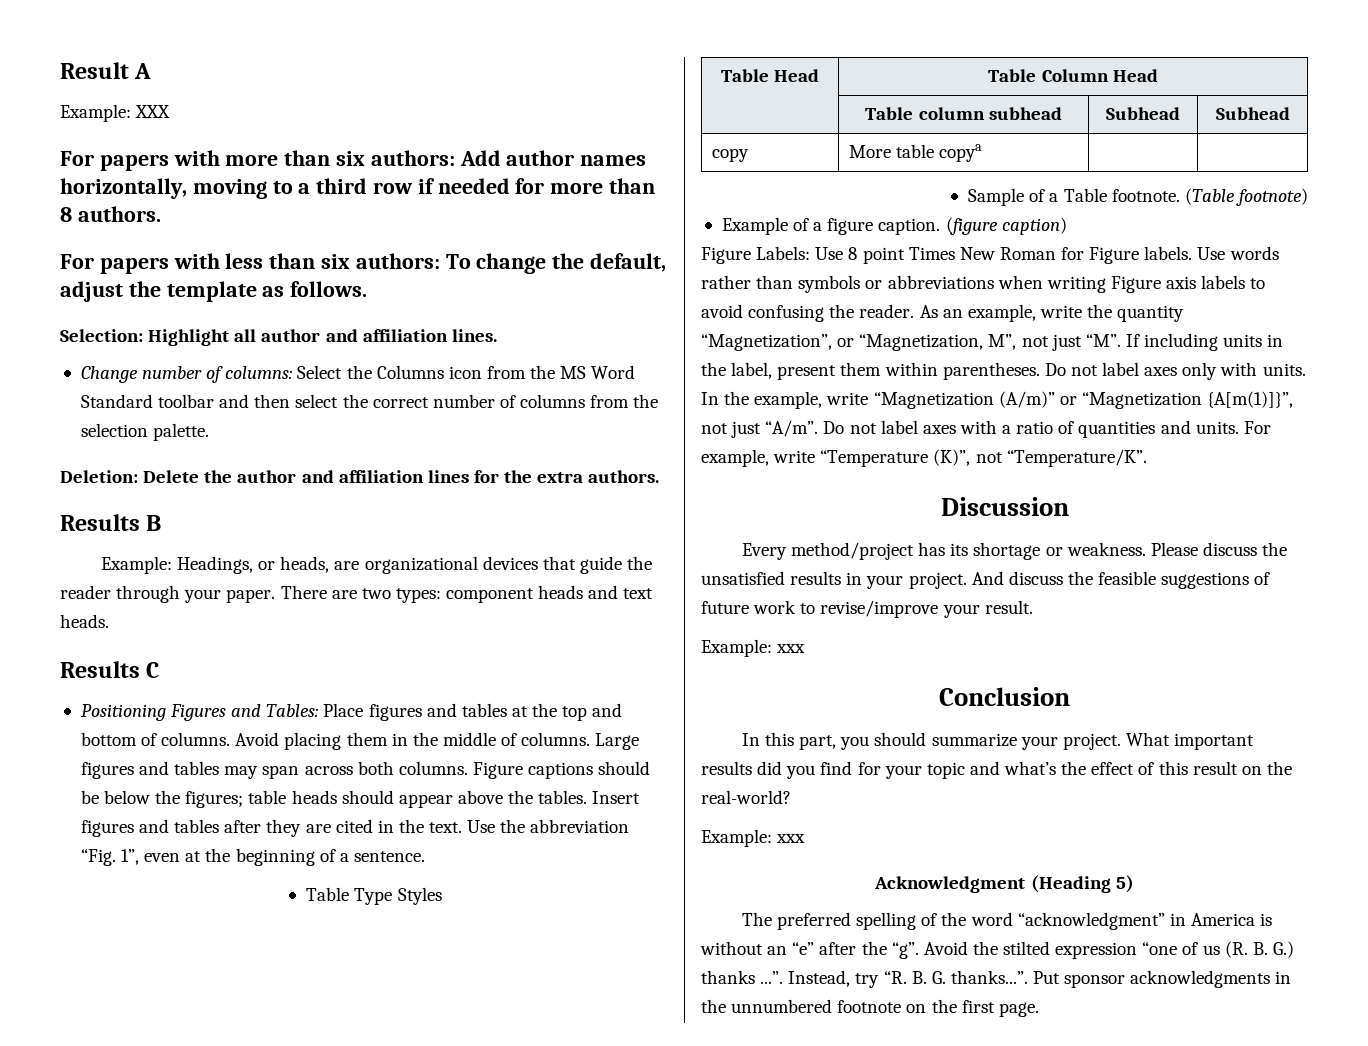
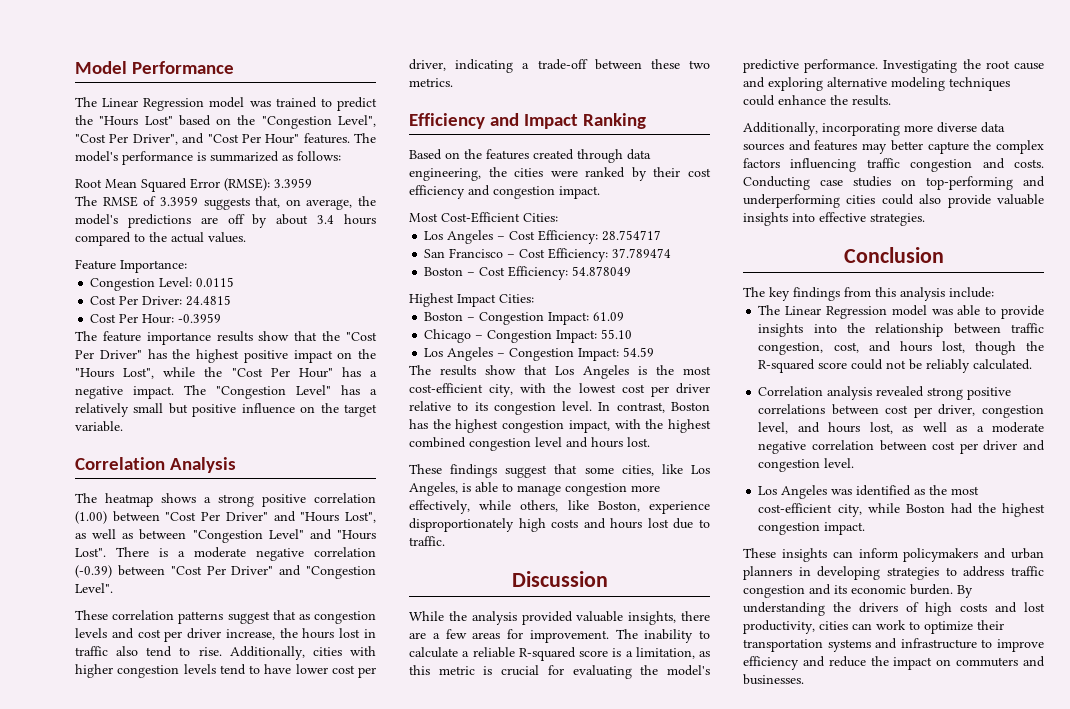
- Result A
- Example: XXX
- For papers with more than six authors: Add author names horizontally, moving to a third row if needed for more than 8 authors.
- For papers with less than six authors: To change the default, adjust the template as follows.
- Selection: Highlight all author and affiliation lines.
- Change number of columns: Select the Columns icon from the MS Word Standard toolbar and then select the correct number of columns from the selection palette.
- Deletion: Delete the author and affiliation lines for the extra authors.
- Results B
- Example: Headings, or heads, are organizational devices that guide the reader through your paper. There are two types: component heads and text heads.
- Results C
- Positioning Figures and Tables: Place figures and tables at the top and bottom of columns. Avoid placing them in the middle of columns. Large figures and tables may span across both columns. Figure captions should be below the figures; table heads should appear above the tables. Insert figures and tables after they are cited in the text. Use the abbreviation “Fig. 1”, even at the beginning of a sentence.
- Table Type Styles
- Table Head | Table Column Head
- | Table column subhead | Subhead | Subhead
- copy | More table copya | |
- Sample of a Table footnote. (Table footnote)
- Example of a figure caption. (figure caption)
- Figure Labels: Use 8 point Times New Roman for Figure labels. Use words rather than symbols or abbreviations when writing Figure axis labels to avoid confusing the reader. As an example, write the quantity “Magnetization”, or “Magnetization, M”, not just “M”. If including units in the label, present them within parentheses. Do not label axes only with units. In the example, write “Magnetization (A/m)” or “Magnetization {A[m(1)]}”, not just “A/m”. Do not label axes with a ratio of quantities and units. For example, write “Temperature (K)”, not “Temperature/K”.
+ Model Performance
+ The Linear Regression model was trained to predict the "Hours Lost" based on the "Congestion Level", "Cost Per Driver", and "Cost Per Hour" features. The model's performance is summarized as follows:
+ Root Mean Squared Error (RMSE): 3.3959
+ The RMSE of 3.3959 suggests that, on average, the model's predictions are off by about 3.4 hours compared to the actual values.
+ Feature Importance:
+ Congestion Level: 0.0115
+ Cost Per Driver: 24.4815
+ Cost Per Hour: -0.3959
+ The feature importance results show that the "Cost Per Driver" has the highest positive impact on the "Hours Lost", while the "Cost Per Hour" has a negative impact. The "Congestion Level" has a relatively small but positive influence on the target variable.
+ Correlation Analysis
+ The heatmap shows a strong positive correlation (1.00) between "Cost Per Driver" and "Hours Lost", as well as between "Congestion Level" and "Hours Lost". There is a moderate negative correlation (-0.39) between "Cost Per Driver" and "Congestion Level".
+ These correlation patterns suggest that as congestion levels and cost per driver increase, the hours lost in traffic also tend to rise. Additionally, cities with higher congestion levels tend to have lower cost per driver, indicating a trade-off between these two metrics.
+ Efficiency and Impact Ranking
+ Based on the features created through data engineering, the cities were ranked by their cost efficiency and congestion impact.
+ Most Cost-Efficient Cities:
+ Los Angeles – Cost Efficiency: 28.754717
+ San Francisco – Cost Efficiency: 37.789474
+ Boston – Cost Efficiency: 54.878049
+ Highest Impact Cities:
+ Boston – Congestion Impact: 61.09
+ Chicago – Congestion Impact: 55.10
+ Los Angeles – Congestion Impact: 54.59
+ The results show that Los Angeles is the most cost-efficient city, with the lowest cost per driver relative to its congestion level. In contrast, Boston has the highest congestion impact, with the highest combined congestion level and hours lost.
+ These findings suggest that some cities, like Los Angeles, is able to manage congestion more effectively, while others, like Boston, experience disproportionately high costs and hours lost due to traffic.
  Discussion
- Every method/project has its shortage or weakness. Please discuss the unsatisfied results in your project. And discuss the feasible suggestions of future work to revise/improve your result.
- Example: xxx
+ While the analysis provided valuable insights, there are a few areas for improvement. The inability to calculate a reliable R-squared score is a limitation, as this metric is crucial for evaluating the model's predictive performance. Investigating the root cause and exploring alternative modeling techniques could enhance the results.
+ Additionally, incorporating more diverse data sources and features may better capture the complex factors influencing traffic congestion and costs. Conducting case studies on top-performing and underperforming cities could also provide valuable insights into effective strategies.
  Conclusion
- In this part, you should summarize your project. What important results did you find for your topic and what’s the effect of this result on the real-world?
- Example: xxx
- Acknowledgment (Heading 5)
- The preferred spelling of the word “acknowledgment” in America is without an “e” after the “g”. Avoid the stilted expression “one of us (R. B. G.) thanks ...”. Instead, try “R. B. G. thanks...”. Put sponsor acknowledgments in the unnumbered footnote on the first page.
+ The key findings from this analysis include:
+ The Linear Regression model was able to provide insights into the relationship between traffic congestion, cost, and hours lost, though the R-squared score could not be reliably calculated.
+ Correlation analysis revealed strong positive correlations between cost per driver, congestion level, and hours lost, as well as a moderate negative correlation between cost per driver and congestion level.
+ Los Angeles was identified as the most cost-efficient city, while Boston had the highest congestion impact.
+ These insights can inform policymakers and urban planners in developing strategies to address traffic congestion and its economic burden. By understanding the drivers of high costs and lost productivity, cities can work to optimize their transportation systems and infrastructure to improve efficiency and reduce the impact on commuters and businesses.

